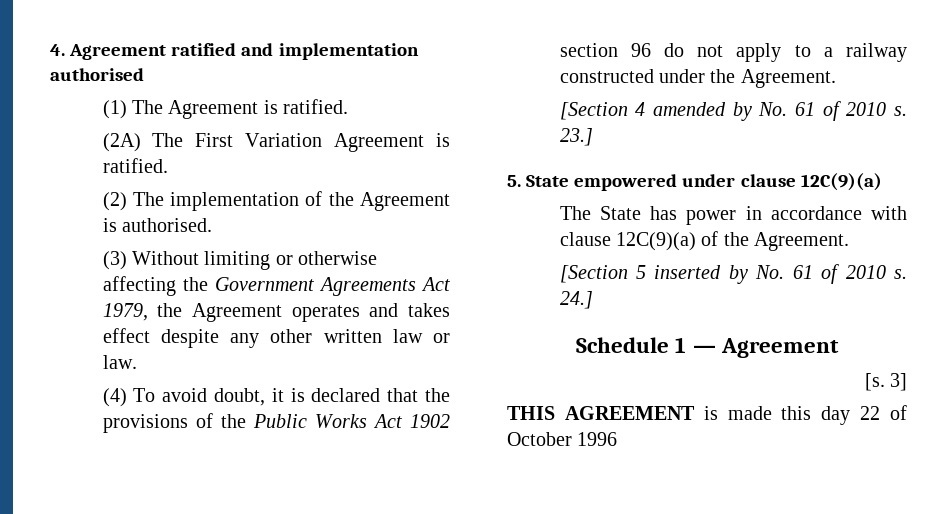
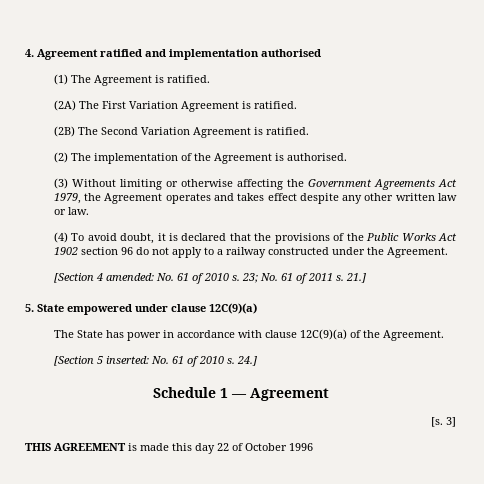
+ (2B) The Second Variation Agreement is ratified.
- [Section 4 amended by No. 61 of 2010 s. 23.]
+ [Section 4 amended: No. 61 of 2010 s. 23; No. 61 of 2011 s. 21.]
- [Section 5 inserted by No. 61 of 2010 s.
+ [Section 5 inserted: No. 61 of 2010 s.

